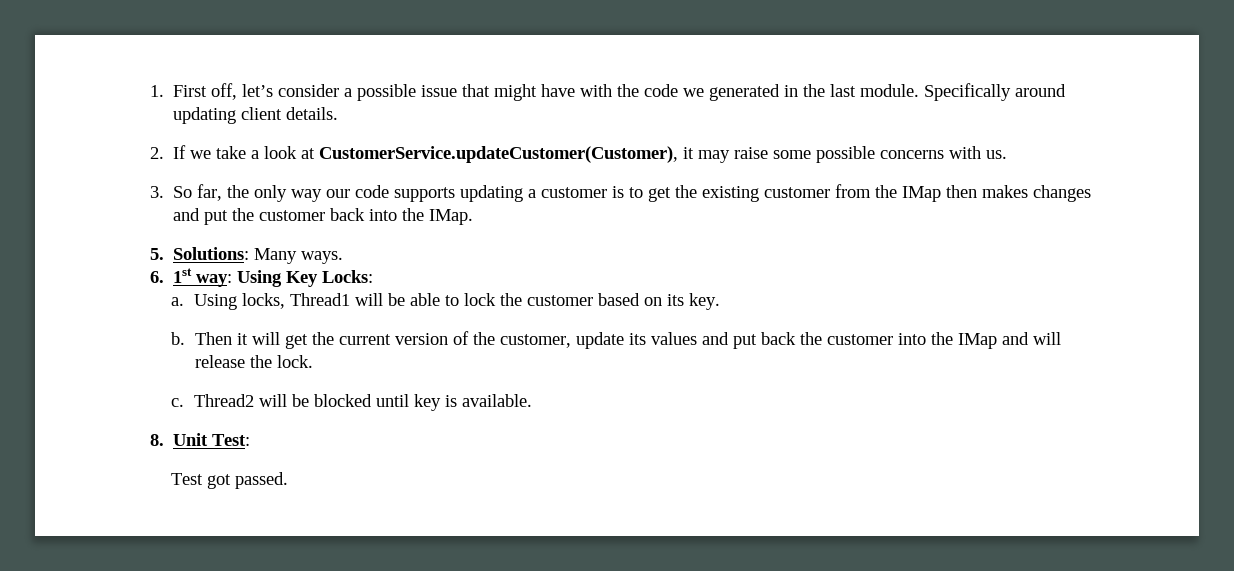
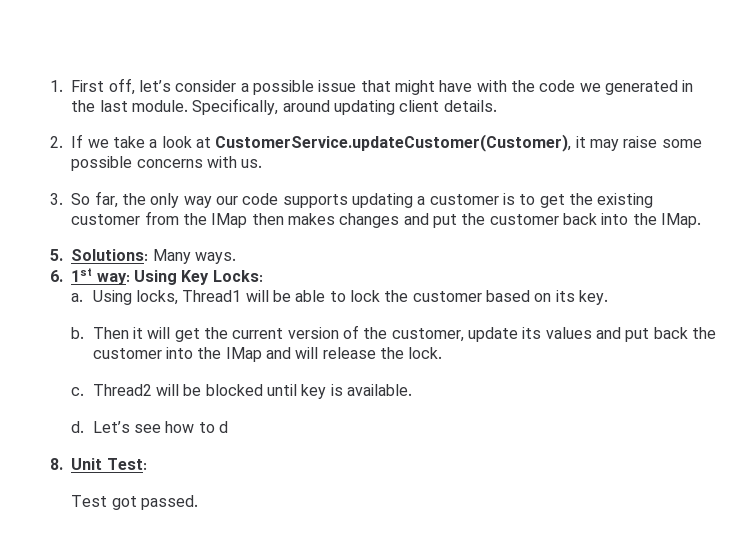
- Specifically around updating client details.
+ Specifically, around updating client details.
+ d. Let’s see how to d

